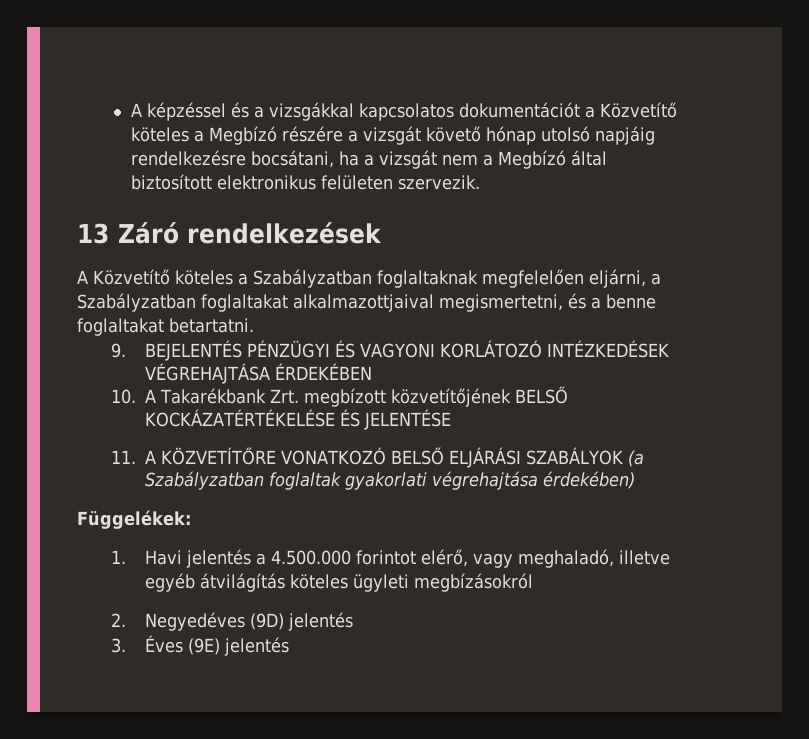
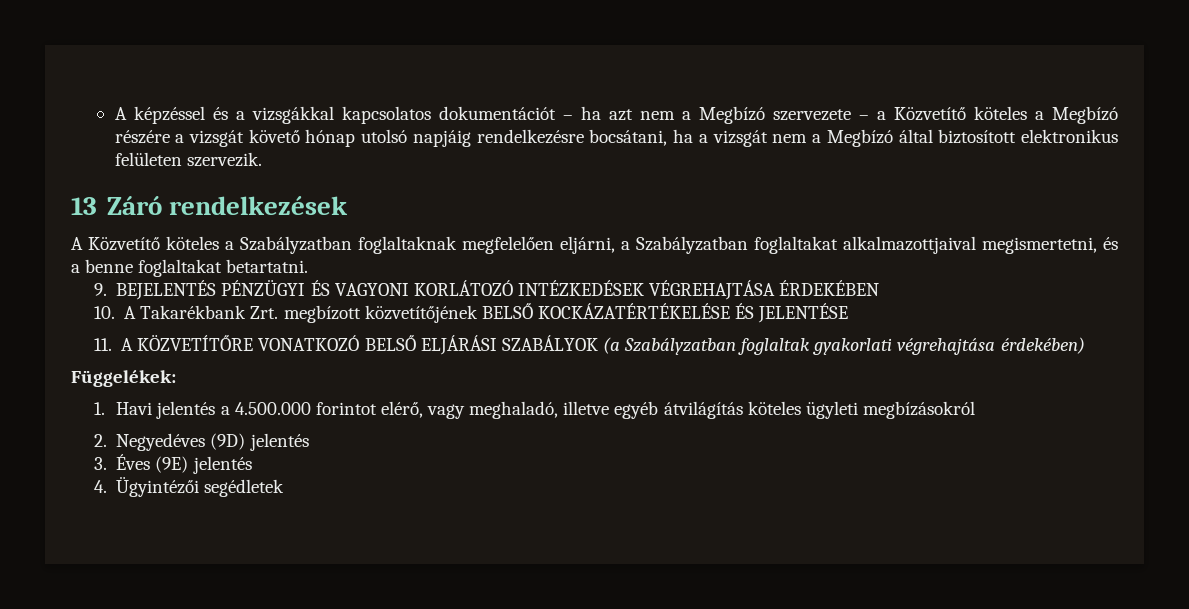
- A képzéssel és a vizsgákkal kapcsolatos dokumentációt a Közvetítő köteles a Megbízó részére a vizsgát követő hónap utolsó napjáig rendelkezésre bocsátani, ha a vizsgát nem a Megbízó által biztosított elektronikus felületen szervezik.
+ A képzéssel és a vizsgákkal kapcsolatos dokumentációt – ha azt nem a Megbízó szervezete – a Közvetítő köteles a Megbízó részére a vizsgát követő hónap utolsó napjáig rendelkezésre bocsátani, ha a vizsgát nem a Megbízó által biztosított elektronikus felületen szervezik.
+ 4. Ügyintézői segédletek

